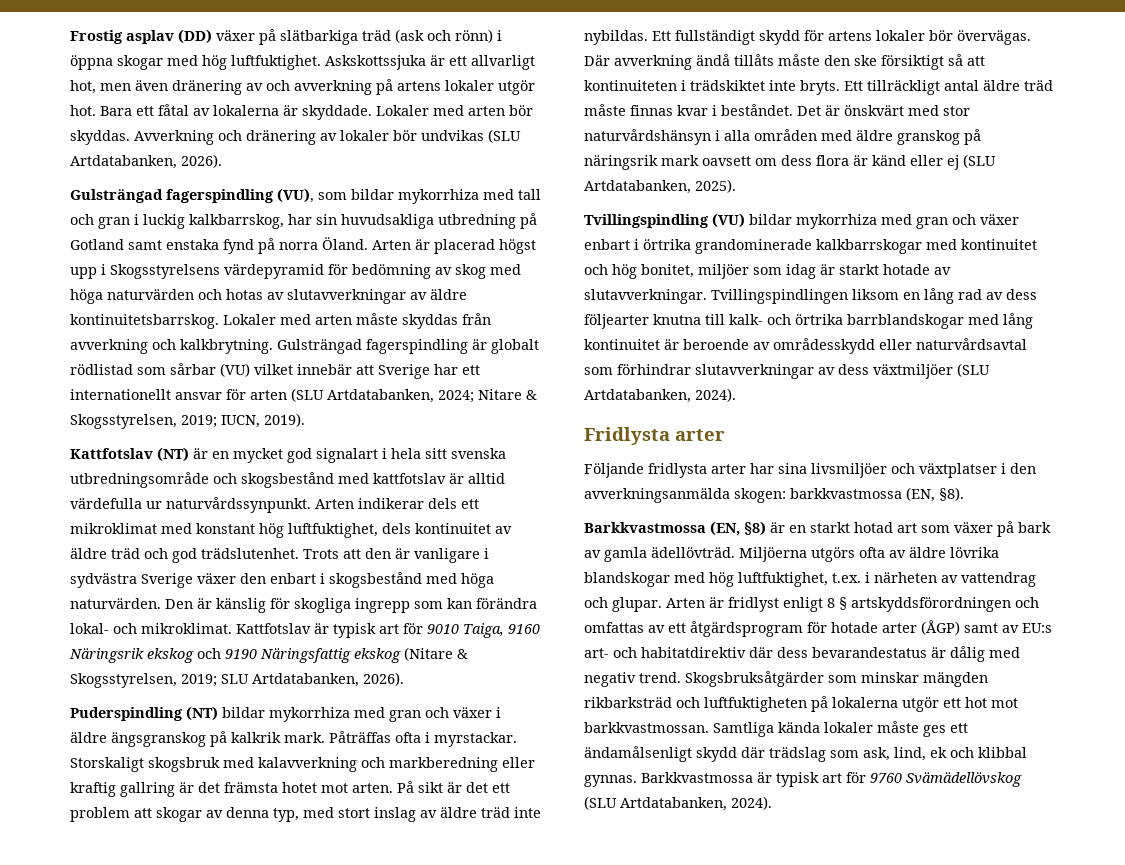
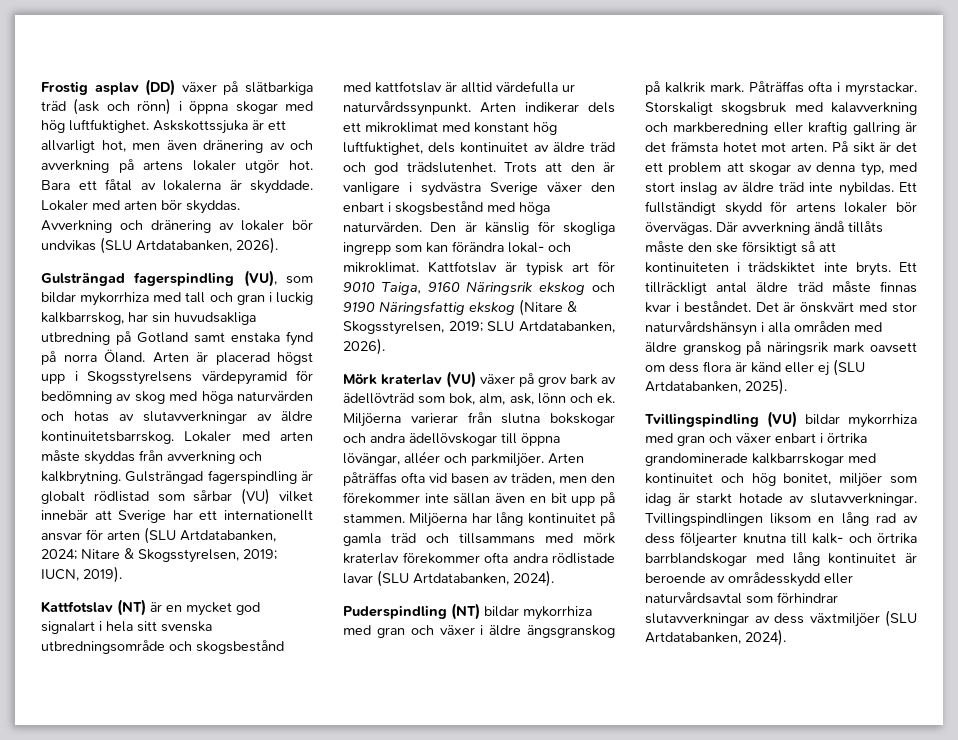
+ Mörk kraterlav (VU) växer på grov bark av ädellövträd som bok, alm, ask, lönn och ek. Miljöerna varierar från slutna bokskogar och andra ädellövskogar till öppna lövängar, alléer och parkmiljöer. Arten påträffas ofta vid basen av träden, men den förekommer inte sällan även en bit upp på stammen. Miljöerna har lång kontinuitet på gamla träd och tillsammans med mörk kraterlav förekommer ofta andra rödlistade lavar (SLU Artdatabanken, 2024).
- Fridlysta arter
- Följande fridlysta arter har sina livsmiljöer och växtplatser i den avverkningsanmälda skogen: barkkvastmossa (EN, §8).
- Barkkvastmossa (EN, §8) är en starkt hotad art som växer på bark av gamla ädellövträd. Miljöerna utgörs ofta av äldre lövrika blandskogar med hög luftfuktighet, t.ex. i närheten av vattendrag och glupar. Arten är fridlyst enligt 8 § artskyddsförordningen och omfattas av ett åtgärdsprogram för hotade arter (ÅGP) samt av EU:s art- och habitatdirektiv där dess bevarandestatus är dålig med negativ trend. Skogsbruksåtgärder som minskar mängden rikbarksträd och luftfuktigheten på lokalerna utgör ett hot mot barkkvastmossan. Samtliga kända lokaler måste ges ett ändamålsenligt skydd där trädslag som ask, lind, ek och klibbal gynnas. Barkkvastmossa är typisk art för 9760 Svämädellövskog (SLU Artdatabanken, 2024).

